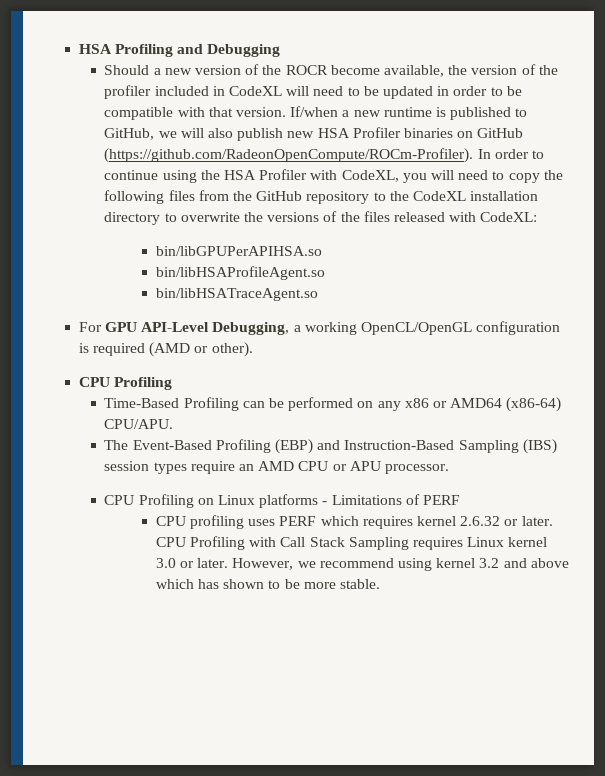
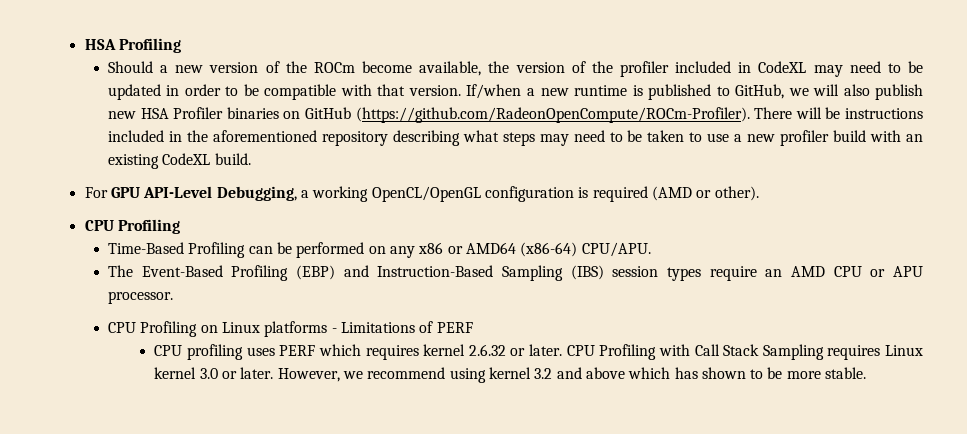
- HSA Profiling and Debugging
+ HSA Profiling
- Should a new version of the ROCR become available, the version of the profiler included in CodeXL will need to be updated in order to be compatible with that version.
+ Should a new version of the ROCm become available, the version of the profiler included in CodeXL may need to be updated in order to be compatible with that version.
- If/when a new runtime is published to GitHub, we will also publish new HSA Profiler binaries on GitHub (https://github.com/RadeonOpenCompute/ROCm-Profiler). In order to continue using the HSA Profiler with CodeXL, you will need to copy the following files from the GitHub repository to the CodeXL installation directory to overwrite the versions of the files released with CodeXL:
- bin/libGPUPerAPIHSA.so
- bin/libHSAProfileAgent.so
- bin/libHSATraceAgent.so
+ If/when a new runtime is published to GitHub, we will also publish new HSA Profiler binaries on GitHub (https://github.com/RadeonOpenCompute/ROCm-Profiler). There will be instructions included in the aforementioned repository describing what steps may need to be taken to use a new profiler build with an existing CodeXL build.

